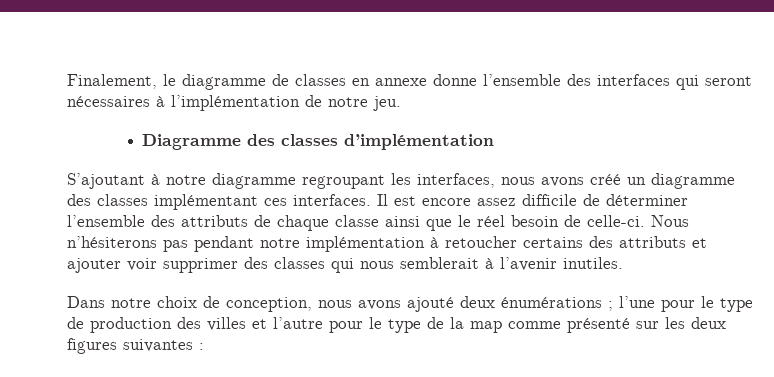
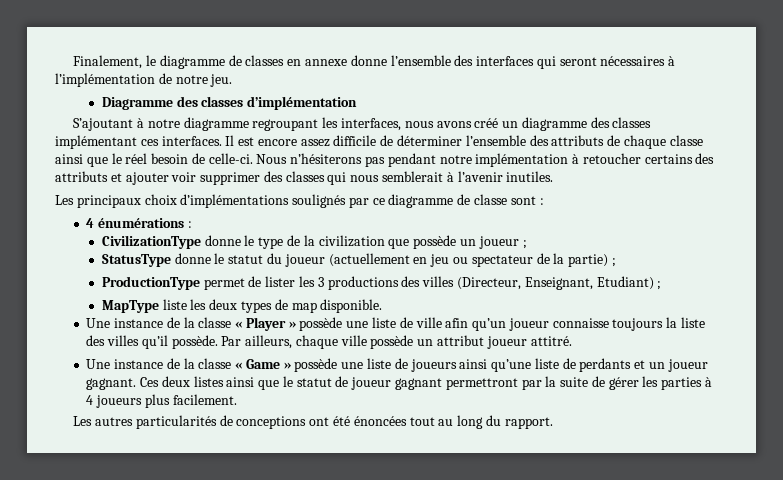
- Dans notre choix de conception, nous avons ajouté deux énumérations ; l’une pour le type de production des villes et l’autre pour le type de la map comme présenté sur les deux figures suivantes :
+ Les principaux choix d’implémentations soulignés par ce diagramme de classe sont :
+ 4 énumérations :
+ CivilizationType donne le type de la civilization que possède un joueur ;
+ StatusType donne le statut du joueur (actuellement en jeu ou spectateur de la partie) ;
+ ProductionType permet de lister les 3 productions des villes (Directeur, Enseignant, Etudiant) ;
+ MapType liste les deux types de map disponible.
+ Une instance de la classe « Player » possède une liste de ville afin qu’un joueur connaisse toujours la liste des villes qu’il possède. Par ailleurs, chaque ville possède un attribut joueur attitré.
+ Une instance de la classe « Game » possède une liste de joueurs ainsi qu’une liste de perdants et un joueur gagnant. Ces deux listes ainsi que le statut de joueur gagnant permettront par la suite de gérer les parties à 4 joueurs plus facilement.
+ Les autres particularités de conceptions ont été énoncées tout au long du rapport.

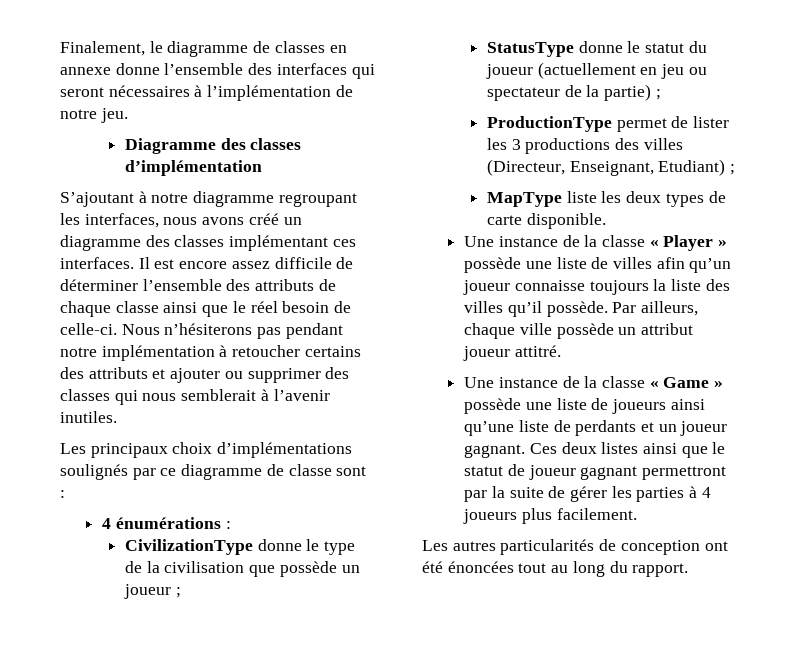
- Nous n’hésiterons pas pendant notre implémentation à retoucher certains des attributs et ajouter voir supprimer des classes qui nous semblerait à l’avenir inutiles.
+ Nous n’hésiterons pas pendant notre implémentation à retoucher certains des attributs et ajouter ou supprimer des classes qui nous semblerait à l’avenir inutiles.
- CivilizationType donne le type de la civilization que possède un joueur ;
+ CivilizationType donne le type de la civilisation que possède un joueur ;
- MapType liste les deux types de map disponible.
+ MapType liste les deux types de carte disponible.
- Une instance de la classe « Player » possède une liste de ville afin qu’un joueur connaisse toujours la liste des villes qu’il possède.
+ Une instance de la classe « Player » possède une liste de villes afin qu’un joueur connaisse toujours la liste des villes qu’il possède.
- Les autres particularités de conceptions ont été énoncées tout au long du rapport.
+ Les autres particularités de conception ont été énoncées tout au long du rapport.

